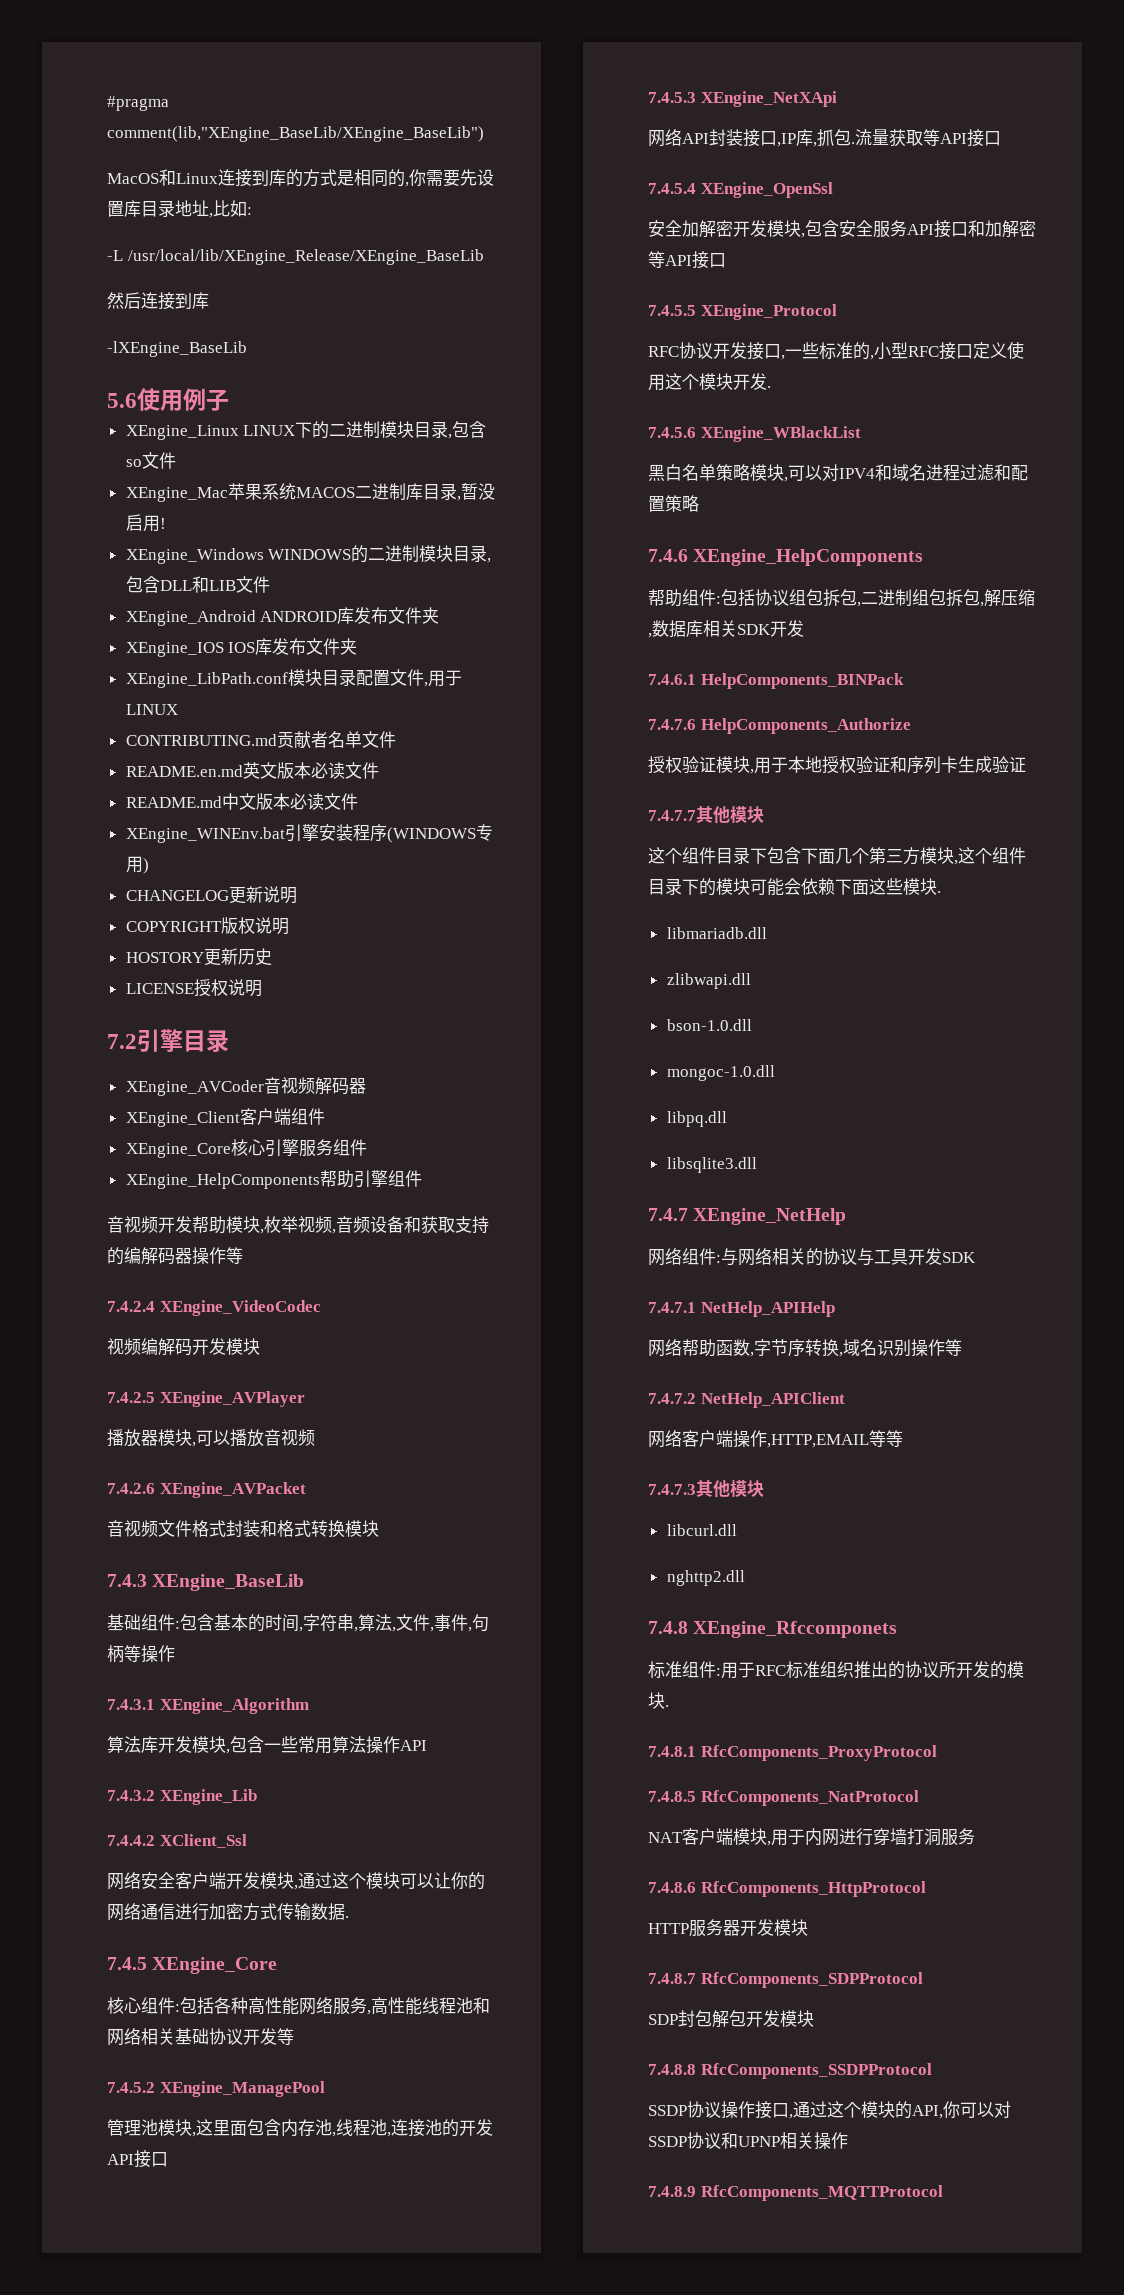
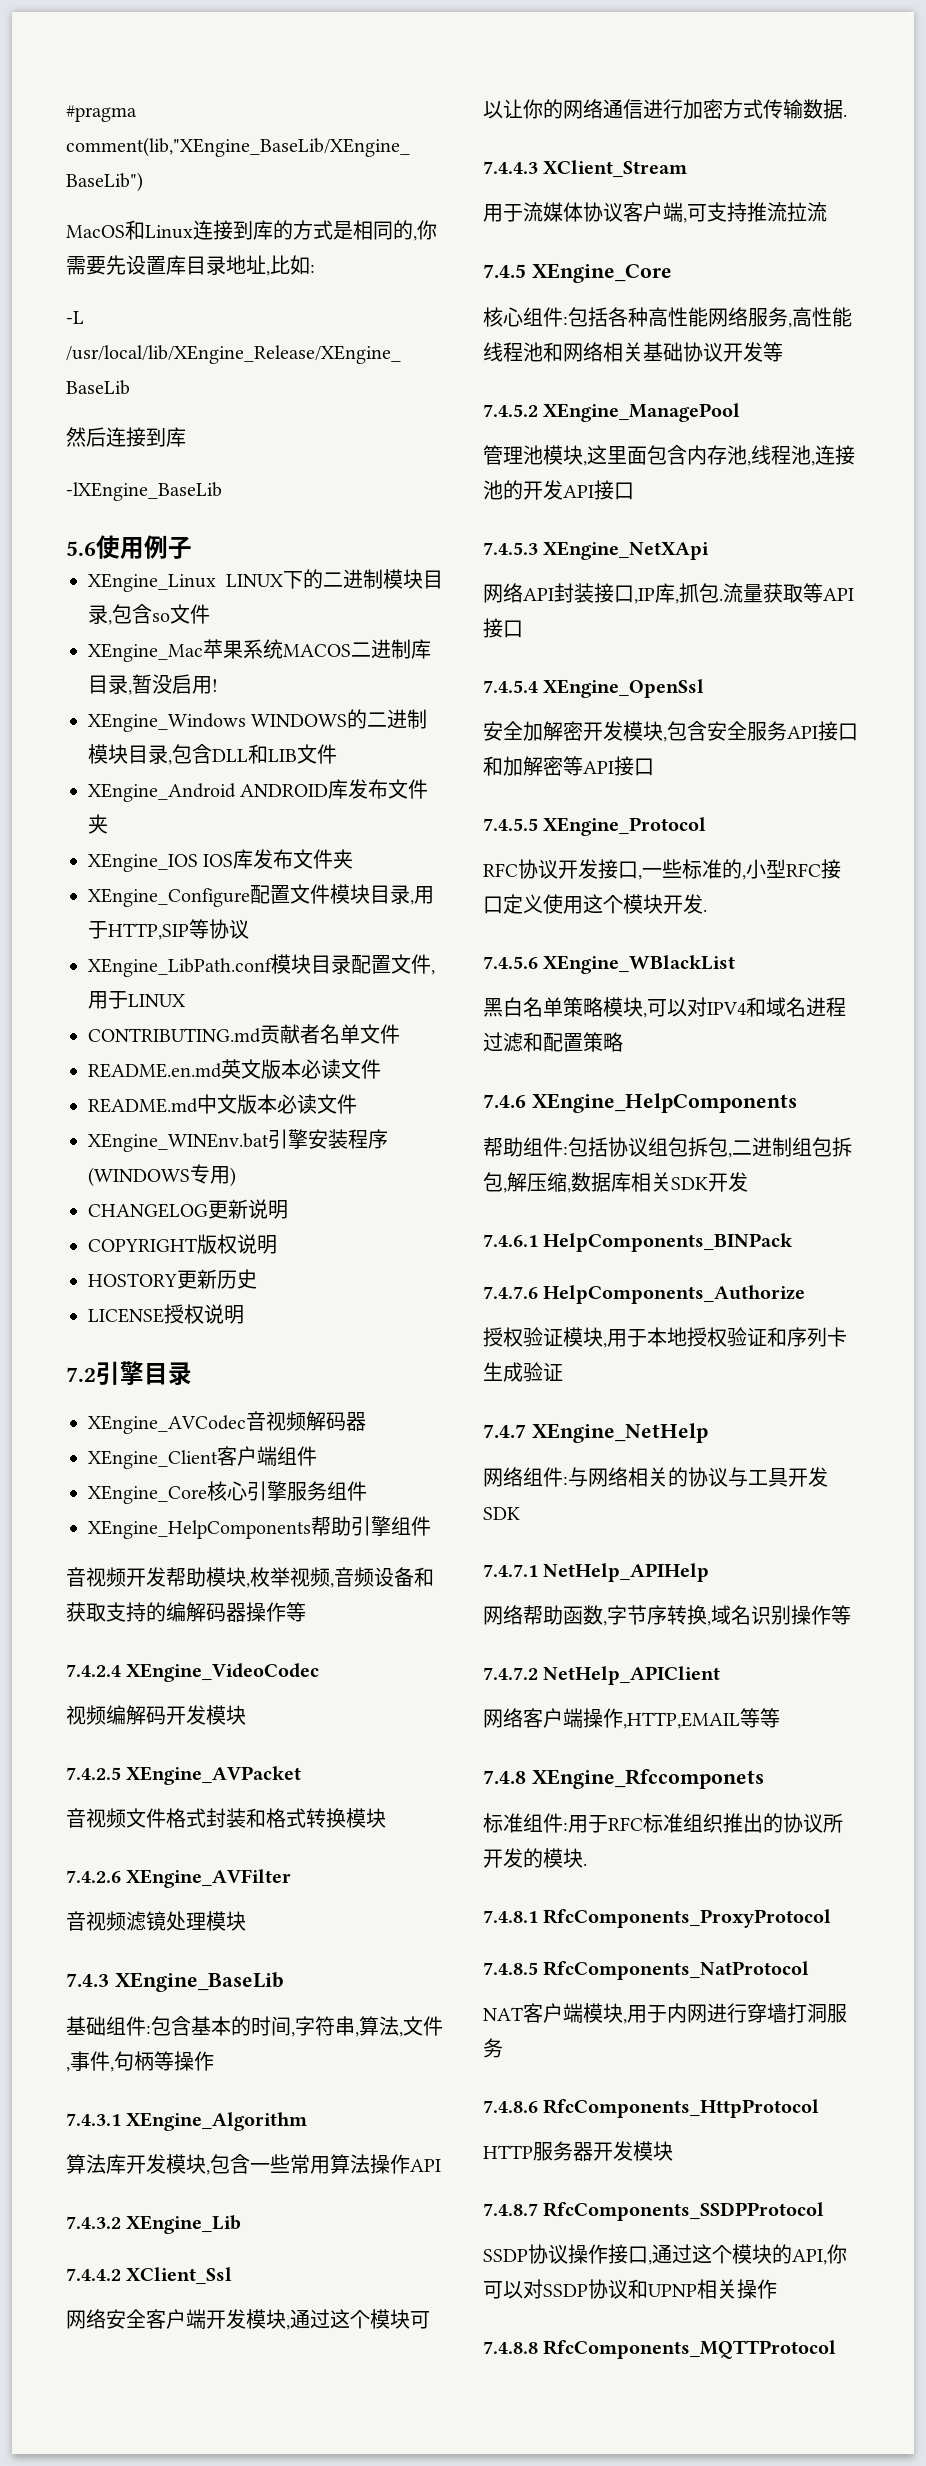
+ XEngine_Configure配置文件模块目录,用于HTTP,SIP等协议
- XEngine_AVCoder音视频解码器
+ XEngine_AVCodec音视频解码器
- 7.4.2.5 XEngine_AVPlayer
- 播放器模块,可以播放音视频
- 7.4.2.6 XEngine_AVPacket
+ 7.4.2.5 XEngine_AVPacket
+ 7.4.2.6 XEngine_AVFilter
+ 音视频滤镜处理模块
+ 7.4.4.3 XClient_Stream
+ 用于流媒体协议客户端,可支持推流拉流
- 7.4.7.7其他模块
- 这个组件目录下包含下面几个第三方模块,这个组件目录下的模块可能会依赖下面这些模块.
- libmariadb.dll
- zlibwapi.dll
- bson-1.0.dll
- mongoc-1.0.dll
- libpq.dll
- libsqlite3.dll
- 7.4.7.3其他模块
- libcurl.dll
- nghttp2.dll
- 7.4.8.7 RfcComponents_SDPProtocol
- SDP封包解包开发模块
- 7.4.8.8 RfcComponents_SSDPProtocol
+ 7.4.8.7 RfcComponents_SSDPProtocol
- 7.4.8.9 RfcComponents_MQTTProtocol
+ 7.4.8.8 RfcComponents_MQTTProtocol

